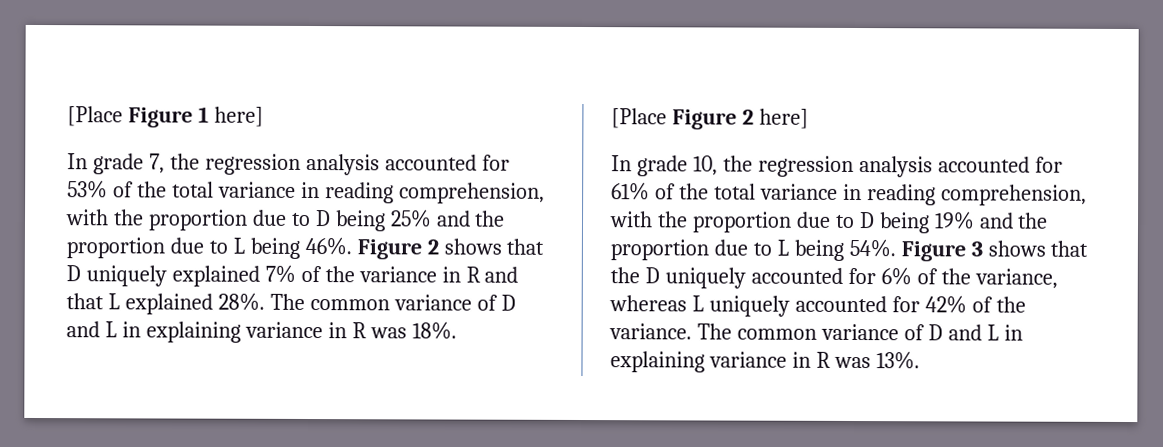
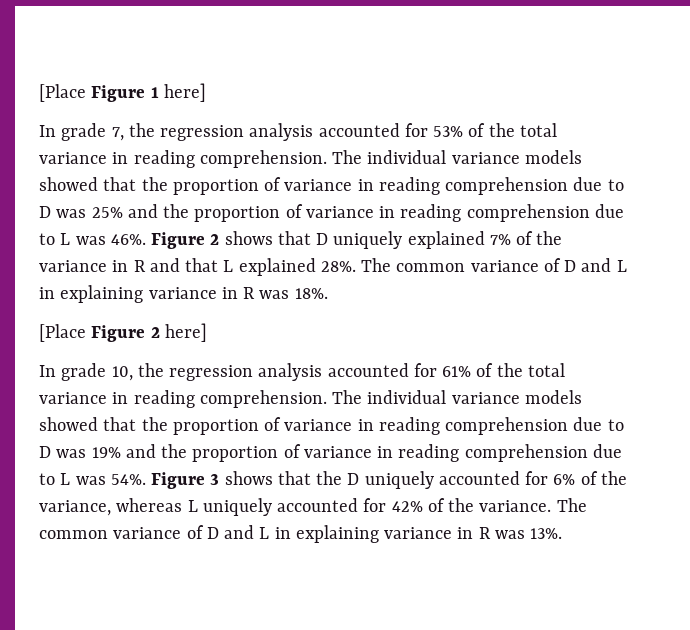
- In grade 7, the regression analysis accounted for 53% of the total variance in reading comprehension, with the proportion due to D being 25% and the proportion due to L being 46%.
+ In grade 7, the regression analysis accounted for 53% of the total variance in reading comprehension. The individual variance models showed that the proportion of variance in reading comprehension due to D was 25% and the proportion of variance in reading comprehension due to L was 46%.
- In grade 10, the regression analysis accounted for 61% of the total variance in reading comprehension, with the proportion due to D being 19% and the proportion due to L being 54%.
+ In grade 10, the regression analysis accounted for 61% of the total variance in reading comprehension. The individual variance models showed that the proportion of variance in reading comprehension due to D was 19% and the proportion of variance in reading comprehension due to L was 54%.

